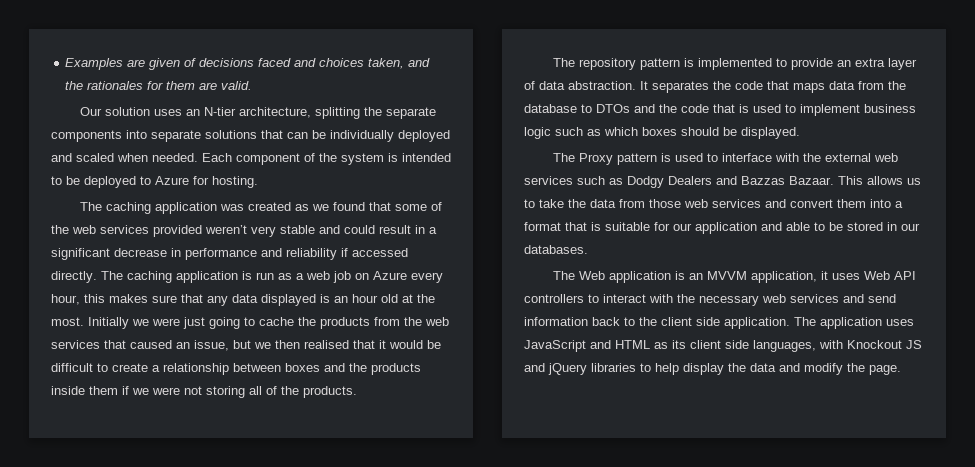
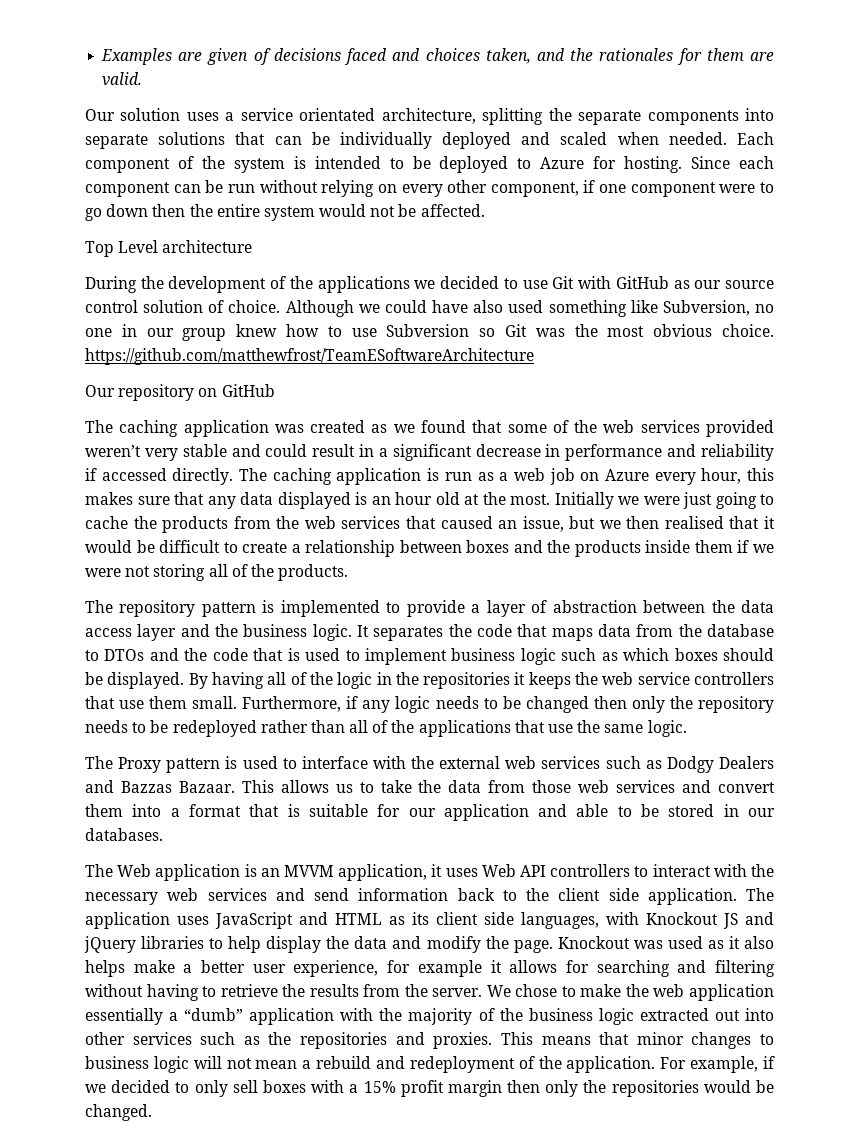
- Our solution uses an N-tier architecture, splitting the separate components into separate solutions that can be individually deployed and scaled when needed.
+ Our solution uses a service orientated architecture, splitting the separate components into separate solutions that can be individually deployed and scaled when needed.
+ Since each component can be run without relying on every other component, if one component were to go down then the entire system would not be affected.
+ Top Level architecture
+ During the development of the applications we decided to use Git with GitHub as our source control solution of choice. Although we could have also used something like Subversion, no one in our group knew how to use Subversion so Git was the most obvious choice. https://github.com/matthewfrost/TeamESoftwareArchitecture
+ Our repository on GitHub
- The repository pattern is implemented to provide an extra layer of data abstraction.
+ The repository pattern is implemented to provide a layer of abstraction between the data access layer and the business logic.
+ By having all of the logic in the repositories it keeps the web service controllers that use them small. Furthermore, if any logic needs to be changed then only the repository needs to be redeployed rather than all of the applications that use the same logic.
+ Knockout was used as it also helps make a better user experience, for example it allows for searching and filtering without having to retrieve the results from the server. We chose to make the web application essentially a “dumb” application with the majority of the business logic extracted out into other services such as the repositories and proxies. This means that minor changes to business logic will not mean a rebuild and redeployment of the application. For example, if we decided to only sell boxes with a 15% profit margin then only the repositories would be changed.

